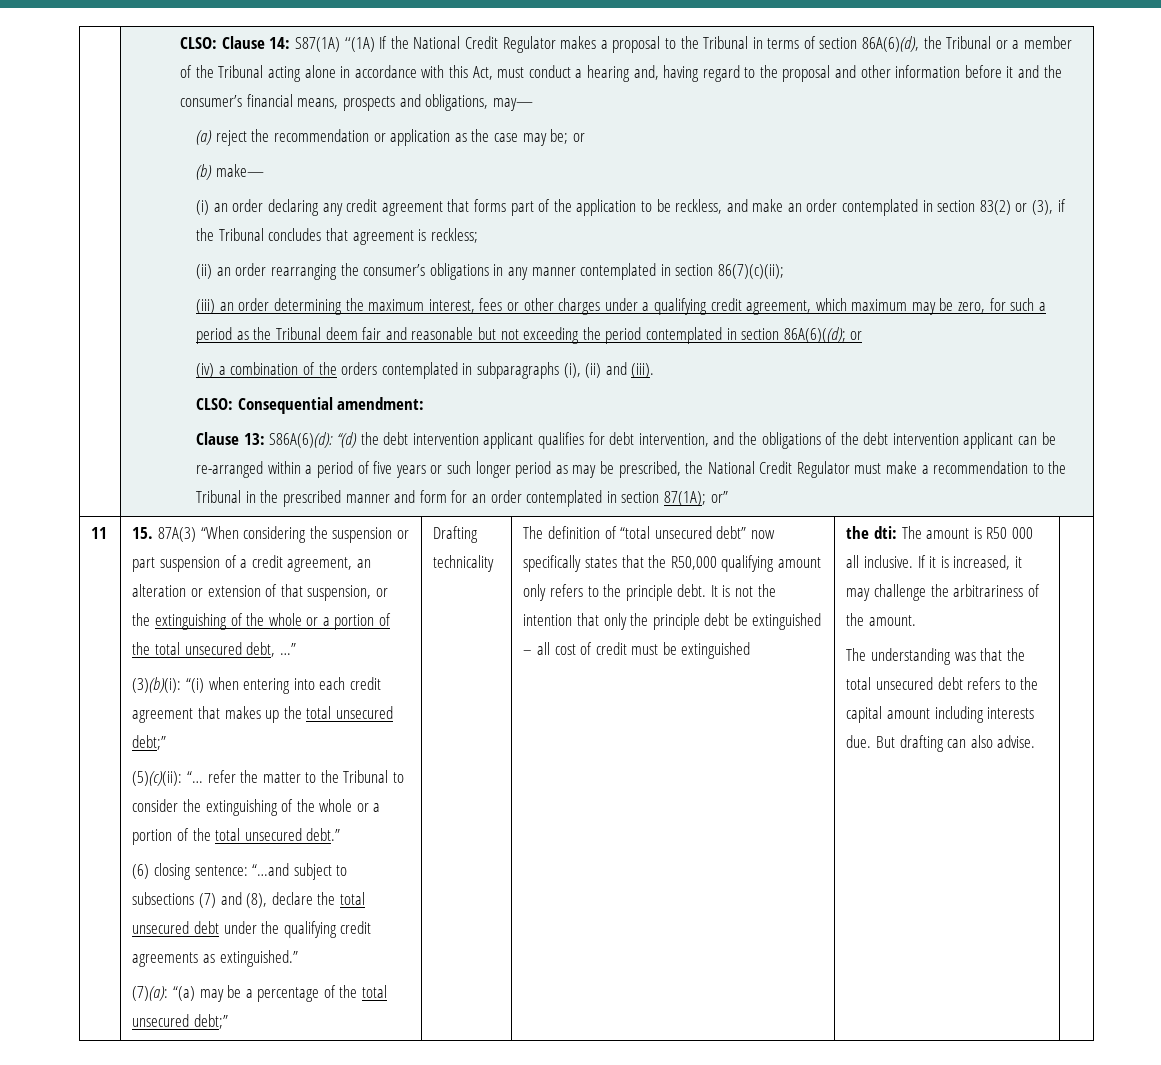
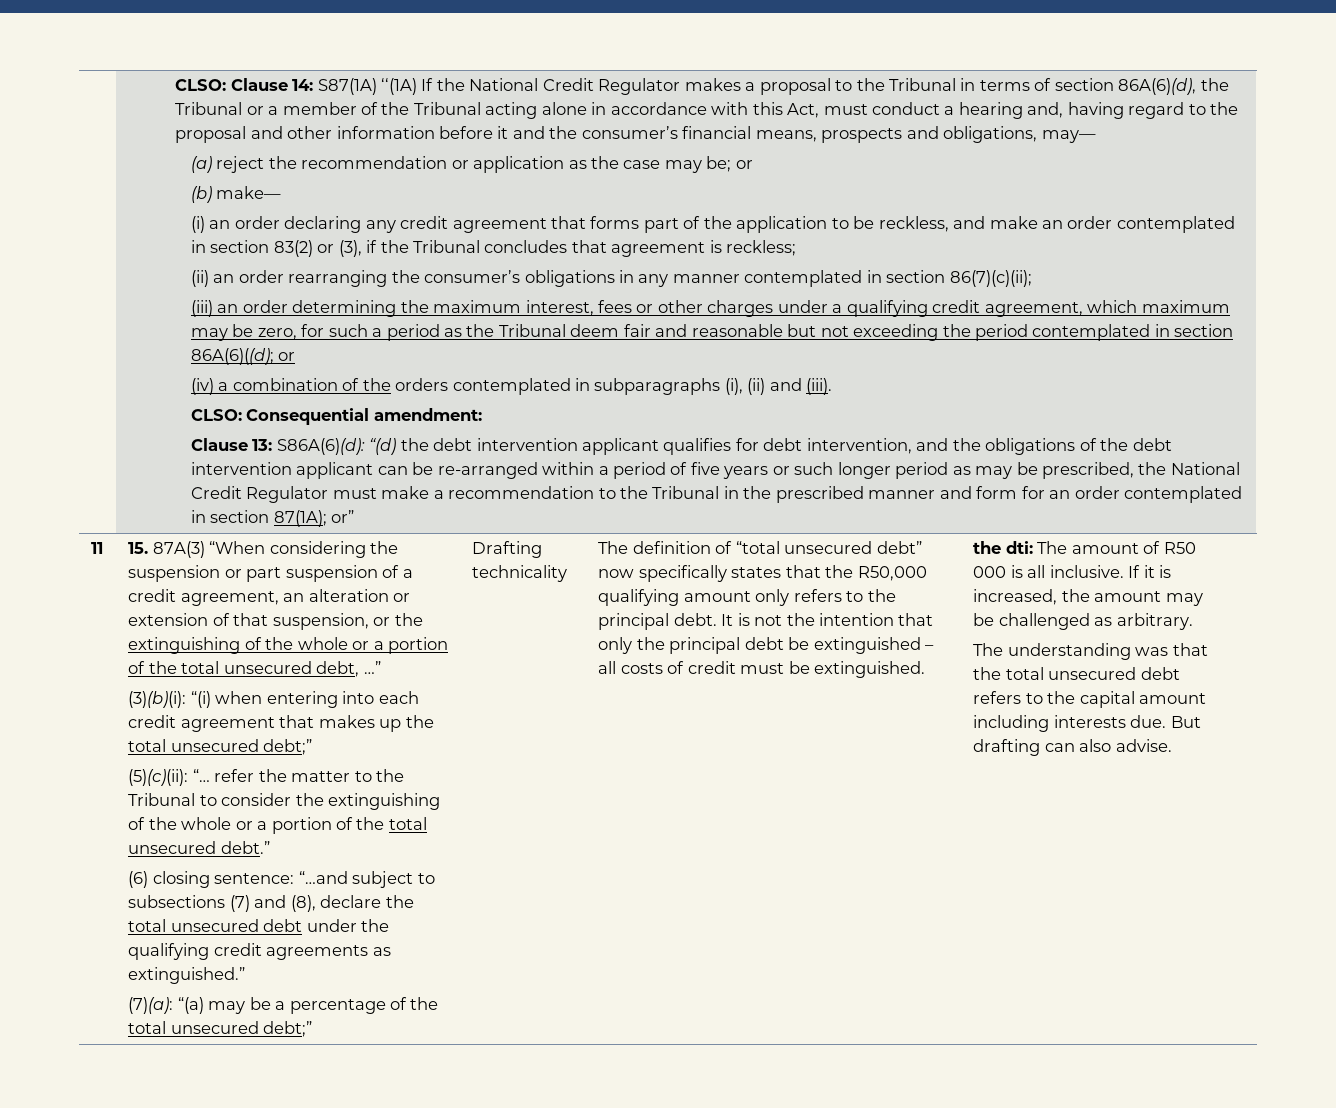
- The definition of “total unsecured debt” now specifically states that the R50,000 qualifying amount only refers to the principle debt.
+ The definition of “total unsecured debt” now specifically states that the R50,000 qualifying amount only refers to the principal debt.
- It is not the intention that only the principle debt be extinguished – all cost of credit must be extinguished
+ It is not the intention that only the principal debt be extinguished – all costs of credit must be extinguished.
- the dti: The amount is R50 000 all inclusive.
+ the dti: The amount of R50 000 is all inclusive.
- If it is increased, it may challenge the arbitrariness of the amount.
+ If it is increased, the amount may be challenged as arbitrary.

